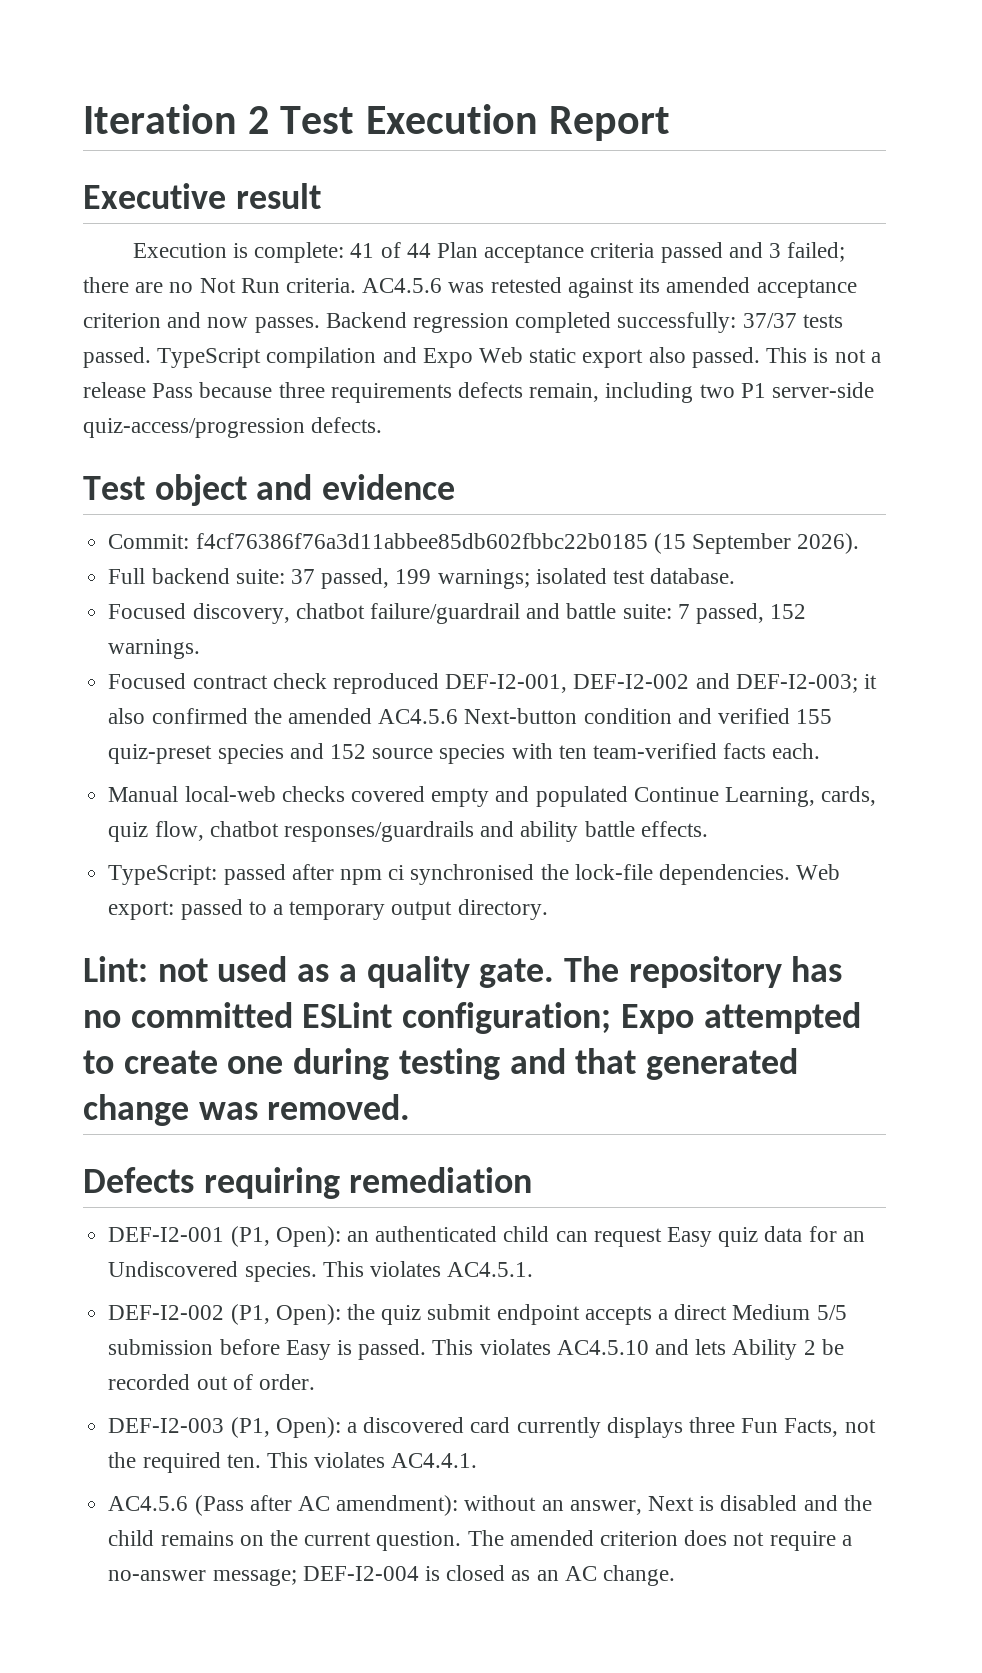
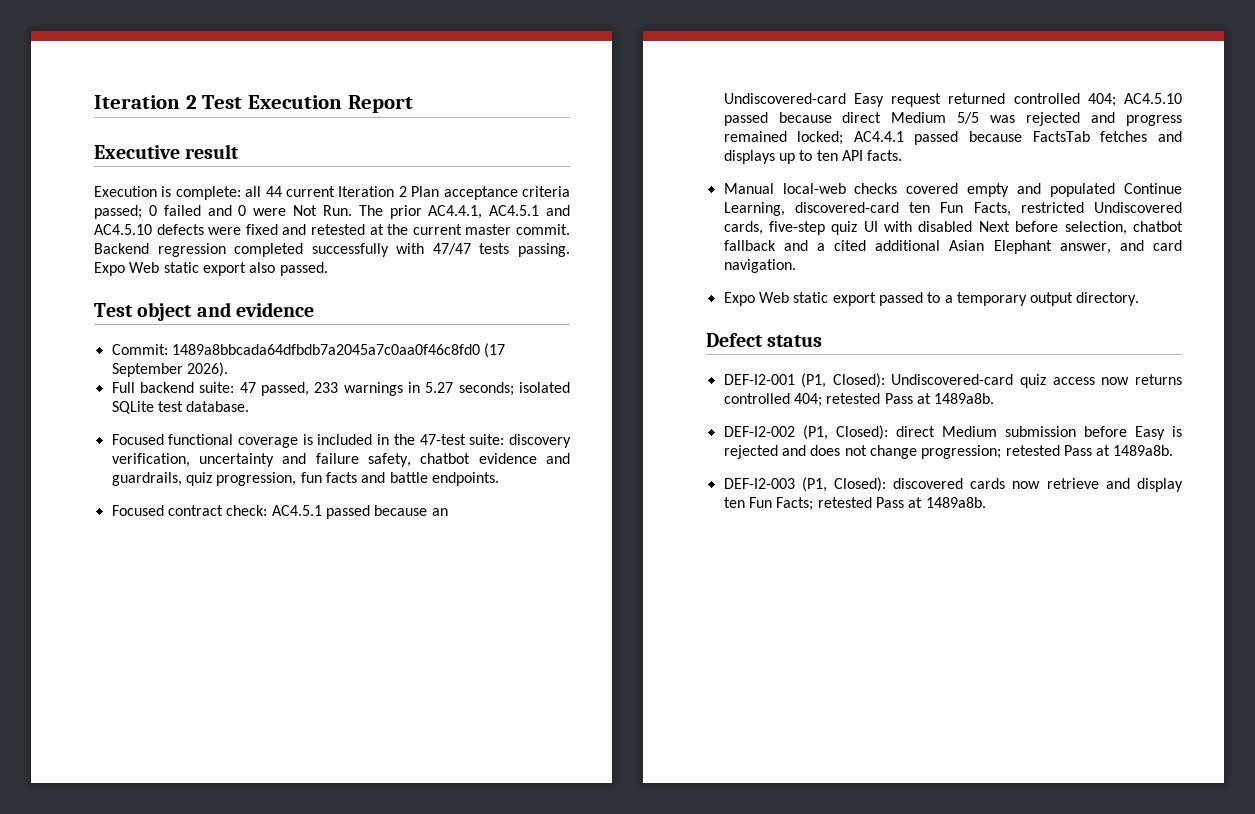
- Execution is complete: 41 of 44 Plan acceptance criteria passed and 3 failed; there are no Not Run criteria. AC4.5.6 was retested against its amended acceptance criterion and now passes. Backend regression completed successfully: 37/37 tests passed. TypeScript compilation and Expo Web static export also passed. This is not a release Pass because three requirements defects remain, including two P1 server-side quiz-access/progression defects.
+ Execution is complete: all 44 current Iteration 2 Plan acceptance criteria passed; 0 failed and 0 were Not Run. The prior AC4.4.1, AC4.5.1 and AC4.5.10 defects were fixed and retested at the current master commit. Backend regression completed successfully with 47/47 tests passing. Expo Web static export also passed.
- Commit: f4cf76386f76a3d11abbee85db602fbbc22b0185 (15 September 2026).
+ Commit: 1489a8bbcada64dfbdb7a2045a7c0aa0f46c8fd0 (17 September 2026).
- Full backend suite: 37 passed, 199 warnings; isolated test database.
- Focused discovery, chatbot failure/guardrail and battle suite: 7 passed, 152 warnings.
- Focused contract check reproduced DEF-I2-001, DEF-I2-002 and DEF-I2-003; it also confirmed the amended AC4.5.6 Next-button condition and verified 155 quiz-preset species and 152 source species with ten team-verified facts each.
+ Full backend suite: 47 passed, 233 warnings in 5.27 seconds; isolated SQLite test database.
+ Focused functional coverage is included in the 47-test suite: discovery verification, uncertainty and failure safety, chatbot evidence and guardrails, quiz progression, fun facts and battle endpoints.
+ Focused contract check: AC4.5.1 passed because an Undiscovered-card Easy request returned controlled 404; AC4.5.10 passed because direct Medium 5/5 was rejected and progress remained locked; AC4.4.1 passed because FactsTab fetches and displays up to ten API facts.
- Manual local-web checks covered empty and populated Continue Learning, cards, quiz flow, chatbot responses/guardrails and ability battle effects.
- TypeScript: passed after npm ci synchronised the lock-file dependencies. Web export: passed to a temporary output directory.
+ Manual local-web checks covered empty and populated Continue Learning, discovered-card ten Fun Facts, restricted Undiscovered cards, five-step quiz UI with disabled Next before selection, chatbot fallback and a cited additional Asian Elephant answer, and card navigation.
+ Expo Web static export passed to a temporary output directory.
- Lint: not used as a quality gate. The repository has no committed ESLint configuration; Expo attempted to create one during testing and that generated change was removed.
- Defects requiring remediation
- DEF-I2-001 (P1, Open): an authenticated child can request Easy quiz data for an Undiscovered species. This violates AC4.5.1.
- DEF-I2-002 (P1, Open): the quiz submit endpoint accepts a direct Medium 5/5 submission before Easy is passed. This violates AC4.5.10 and lets Ability 2 be recorded out of order.
- DEF-I2-003 (P1, Open): a discovered card currently displays three Fun Facts, not the required ten. This violates AC4.4.1.
- AC4.5.6 (Pass after AC amendment): without an answer, Next is disabled and the child remains on the current question. The amended criterion does not require a no-answer message; DEF-I2-004 is closed as an AC change.
+ Defect status
+ DEF-I2-001 (P1, Closed): Undiscovered-card quiz access now returns controlled 404; retested Pass at 1489a8b.
+ DEF-I2-002 (P1, Closed): direct Medium submission before Easy is rejected and does not change progression; retested Pass at 1489a8b.
+ DEF-I2-003 (P1, Closed): discovered cards now retrieve and display ten Fun Facts; retested Pass at 1489a8b.

